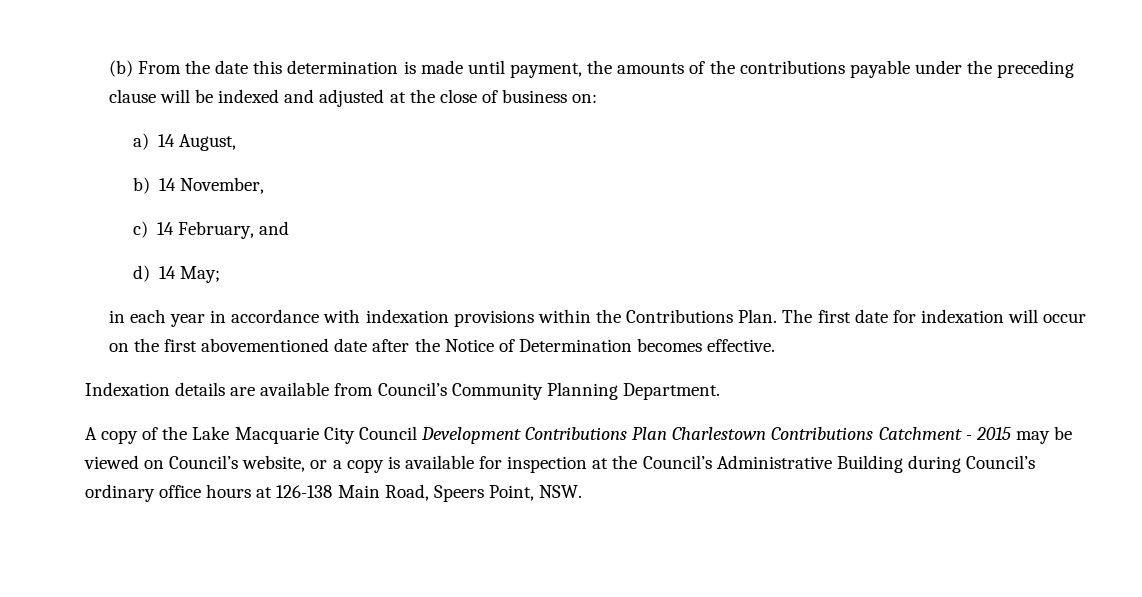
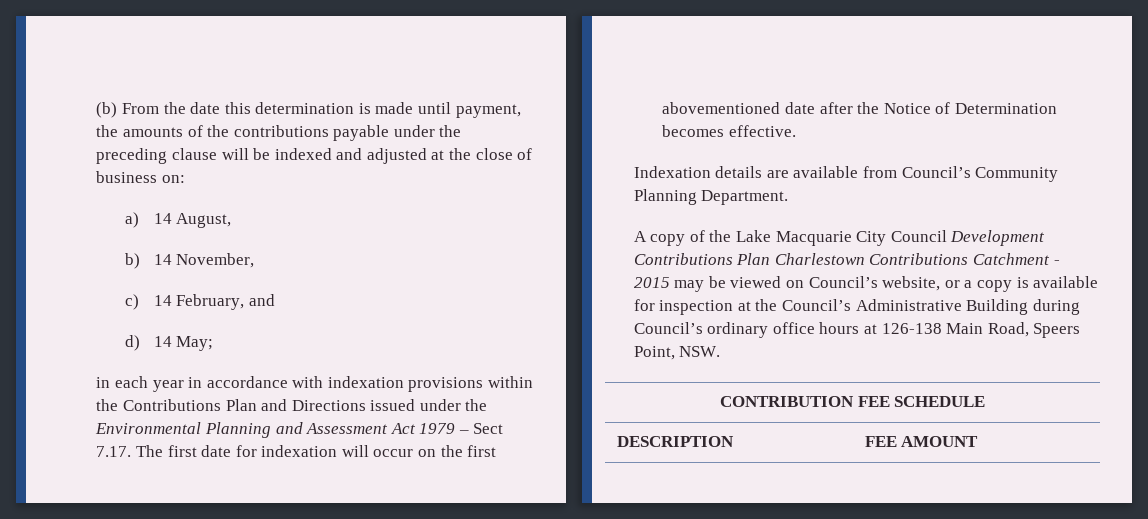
- in each year in accordance with indexation provisions within the Contributions Plan. The first date for indexation will occur on the first abovementioned date after the Notice of Determination becomes effective.
+ in each year in accordance with indexation provisions within the Contributions Plan and Directions issued under the Environmental Planning and Assessment Act 1979 – Sect 7.17. The first date for indexation will occur on the first abovementioned date after the Notice of Determination becomes effective.
+ CONTRIBUTION FEE SCHEDULE
+ DESCRIPTION | FEE AMOUNT

